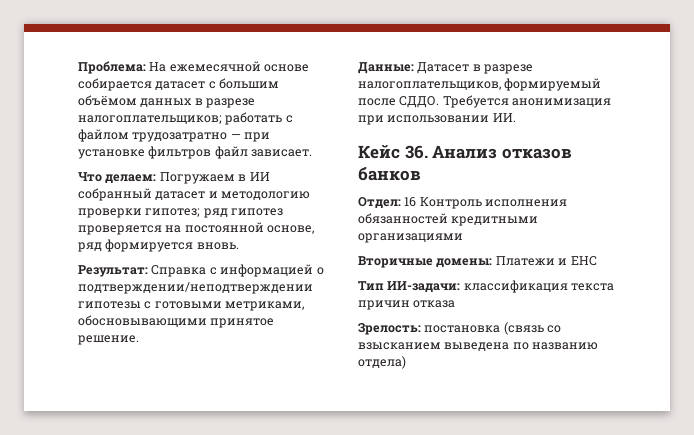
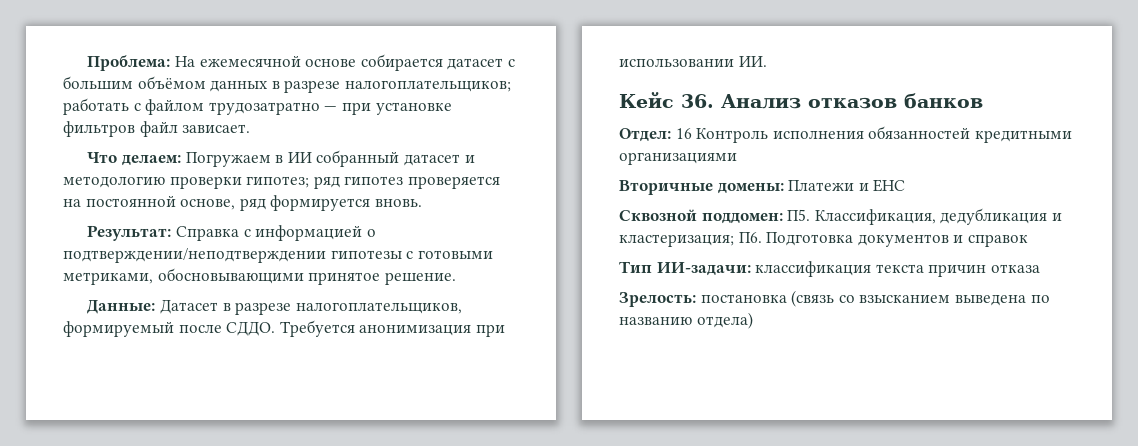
+ Сквозной поддомен: П5. Классификация, дедубликация и кластеризация; П6. Подготовка документов и справок

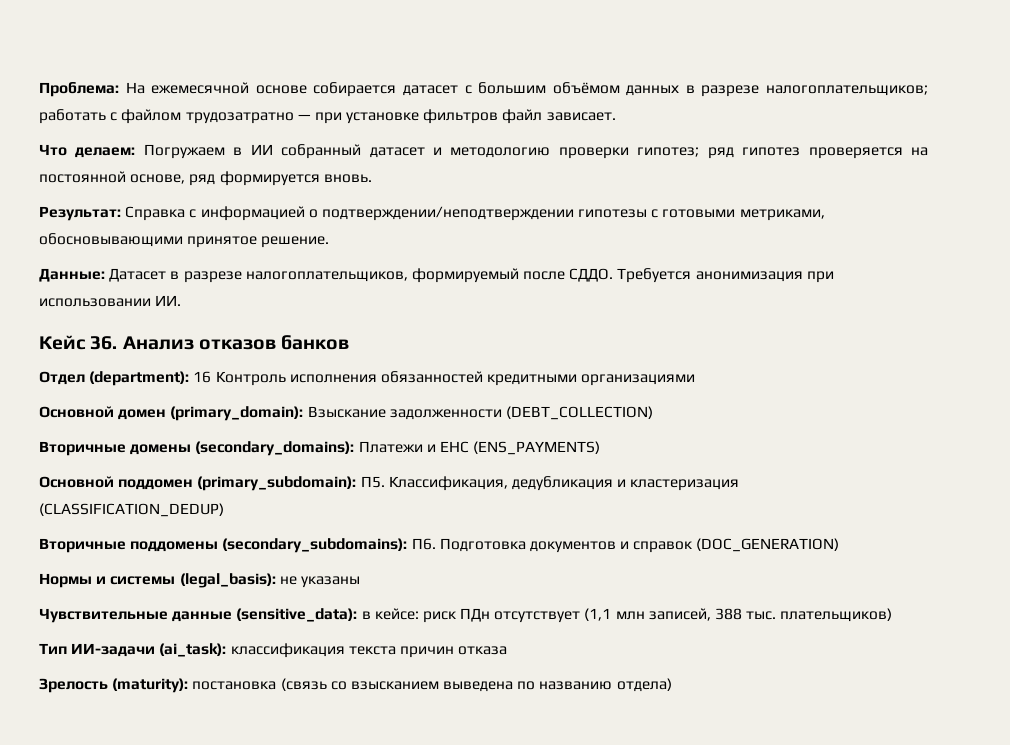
- Отдел: 16 Контроль исполнения обязанностей кредитными организациями
+ Отдел (department): 16 Контроль исполнения обязанностей кредитными организациями
- Вторичные домены: Платежи и ЕНС
- Сквозной поддомен: П5. Классификация, дедубликация и кластеризация; П6. Подготовка документов и справок
+ Основной домен (primary_domain): Взыскание задолженности (DEBT_COLLECTION)
+ Вторичные домены (secondary_domains): Платежи и ЕНС (ENS_PAYMENTS)
+ Основной поддомен (primary_subdomain): П5. Классификация, дедубликация и кластеризация (CLASSIFICATION_DEDUP)
+ Вторичные поддомены (secondary_subdomains): П6. Подготовка документов и справок (DOC_GENERATION)
+ Нормы и системы (legal_basis): не указаны
+ Чувствительные данные (sensitive_data): в кейсе: риск ПДн отсутствует (1,1 млн записей, 388 тыс. плательщиков)
- Тип ИИ-задачи: классификация текста причин отказа
+ Тип ИИ-задачи (ai_task): классификация текста причин отказа
- Зрелость: постановка (связь со взысканием выведена по названию отдела)
+ Зрелость (maturity): постановка (связь со взысканием выведена по названию отдела)

